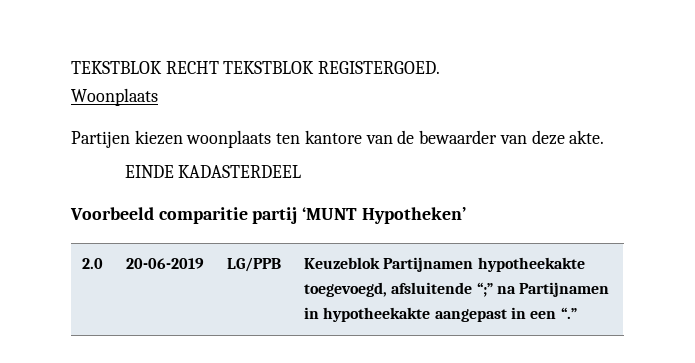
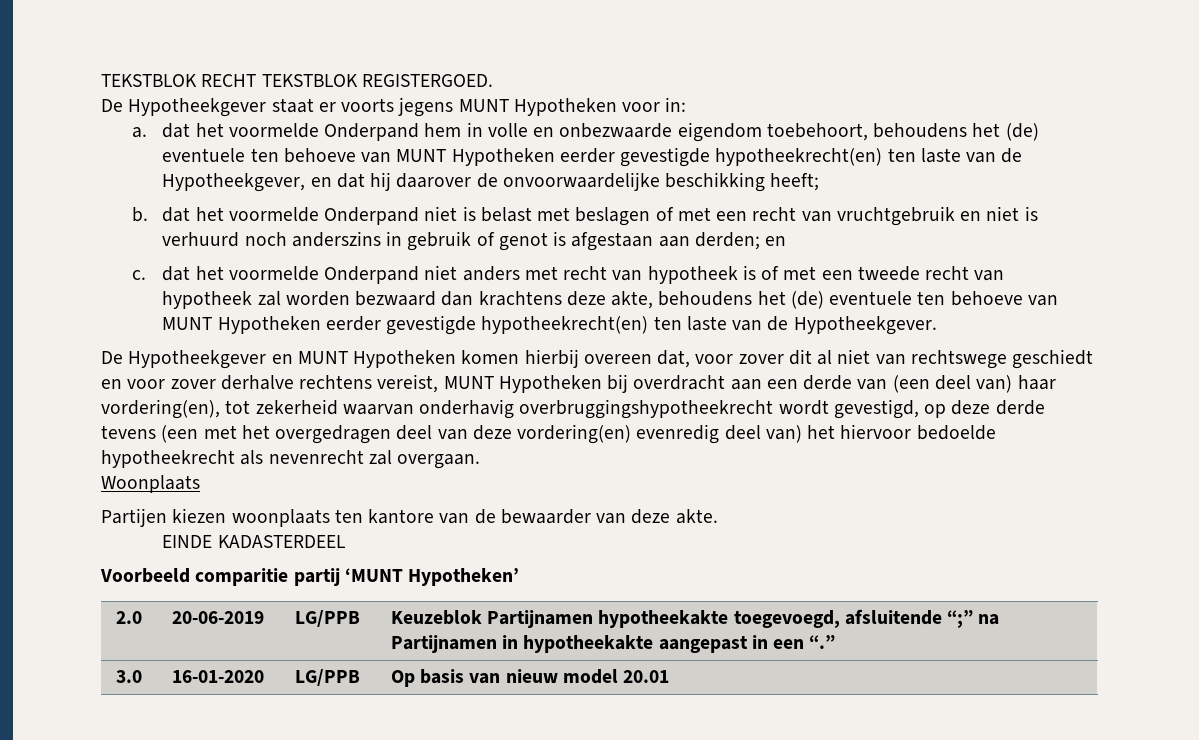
+ De Hypotheekgever staat er voorts jegens MUNT Hypotheken voor in:
+ a. dat het voormelde Onderpand hem in volle en onbezwaarde eigendom toebehoort, behoudens het (de) eventuele ten behoeve van MUNT Hypotheken eerder gevestigde hypotheekrecht(en) ten laste van de Hypotheekgever, en dat hij daarover de onvoorwaardelijke beschikking heeft;
+ b. dat het voormelde Onderpand niet is belast met beslagen of met een recht van vruchtgebruik en niet is verhuurd noch anderszins in gebruik of genot is afgestaan aan derden; en
+ c. dat het voormelde Onderpand niet anders met recht van hypotheek is of met een tweede recht van hypotheek zal worden bezwaard dan krachtens deze akte, behoudens het (de) eventuele ten behoeve van MUNT Hypotheken eerder gevestigde hypotheekrecht(en) ten laste van de Hypotheekgever.
+ De Hypotheekgever en MUNT Hypotheken komen hierbij overeen dat, voor zover dit al niet van rechtswege geschiedt en voor zover derhalve rechtens vereist, MUNT Hypotheken bij overdracht aan een derde van (een deel van) haar vordering(en), tot zekerheid waarvan onderhavig overbruggingshypotheekrecht wordt gevestigd, op deze derde tevens (een met het overgedragen deel van deze vordering(en) evenredig deel van) het hiervoor bedoelde hypotheekrecht als nevenrecht zal overgaan.
+ 3.0 | 16-01-2020 | LG/PPB | Op basis van nieuw model 20.01

